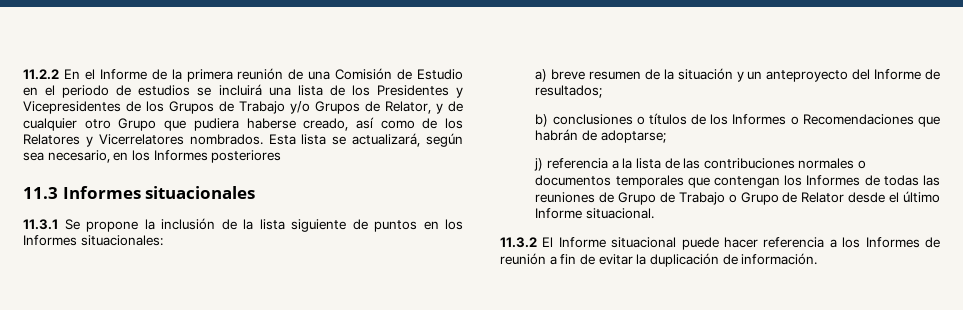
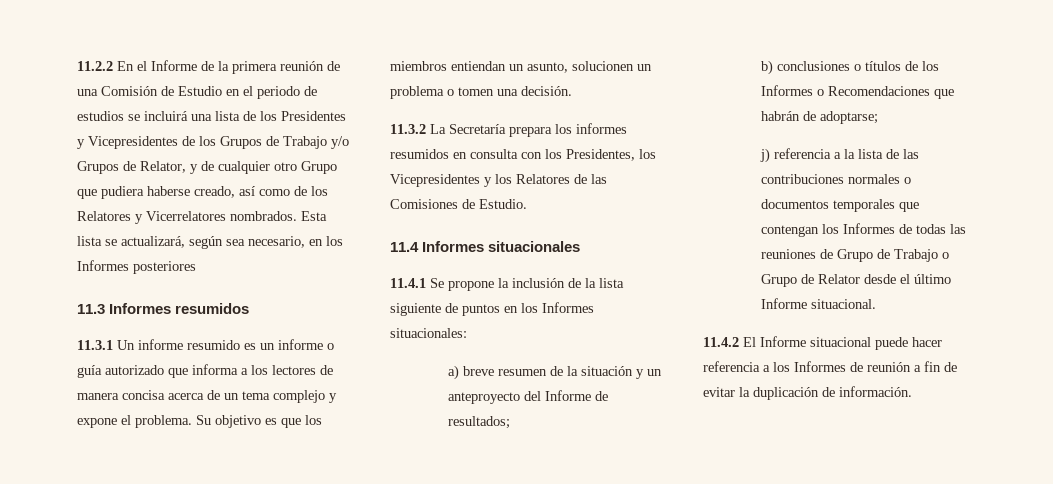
- 11.3 Informes situacionales
+ 11.3 Informes resumidos
+ 11.3.1 Un informe resumido es un informe o guía autorizado que informa a los lectores de manera concisa acerca de un tema complejo y expone el problema. Su objetivo es que los miembros entiendan un asunto, solucionen un problema o tomen una decisión.
+ 11.3.2 La Secretaría prepara los informes resumidos en consulta con los Presidentes, los Vicepresidentes y los Relatores de las Comisiones de Estudio.
+ 11.4 Informes situacionales
- 11.3.1 Se propone la inclusión de la lista siguiente de puntos en los Informes situacionales:
+ 11.4.1 Se propone la inclusión de la lista siguiente de puntos en los Informes situacionales:
- 11.3.2 El Informe situacional puede hacer referencia a los Informes de reunión a fin de evitar la duplicación de información.
+ 11.4.2 El Informe situacional puede hacer referencia a los Informes de reunión a fin de evitar la duplicación de información.

